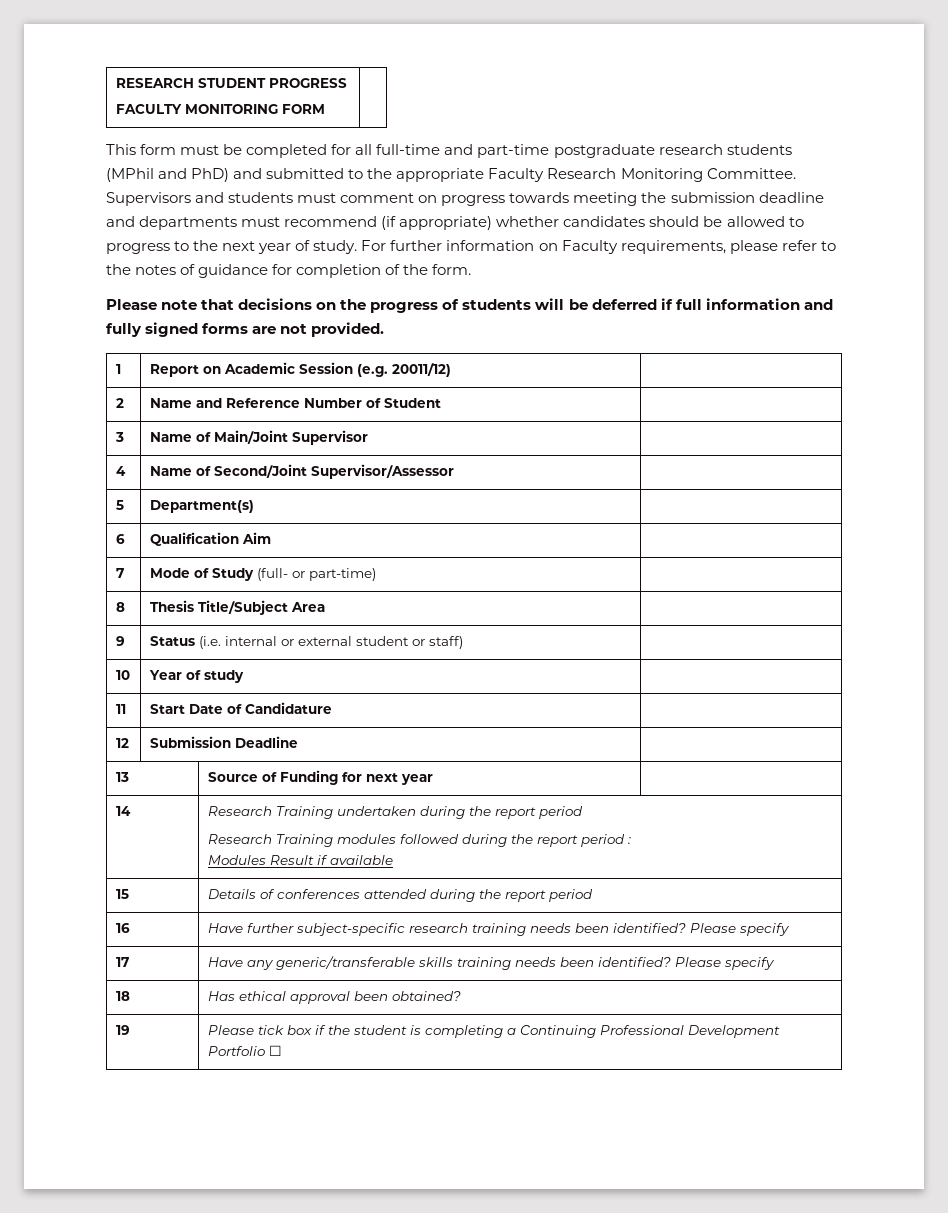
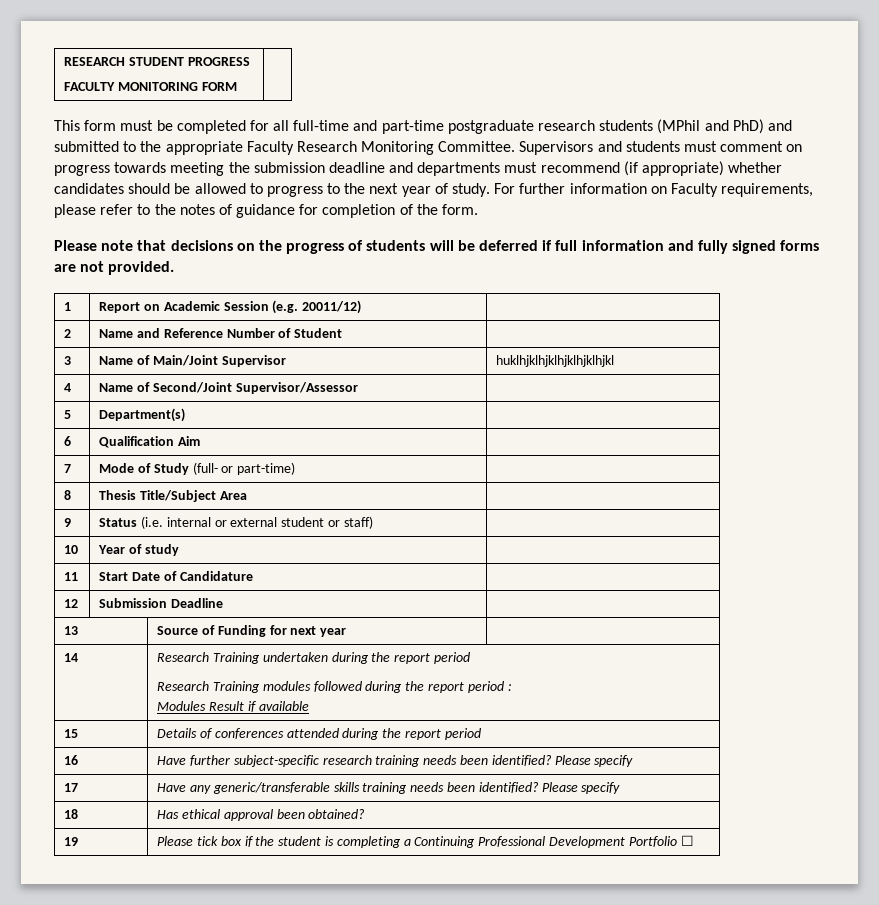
- 3 | Name of Main/Joint Supervisor |
+ 3 | Name of Main/Joint Supervisor | huklhjklhjklhjklhjklhjkl

